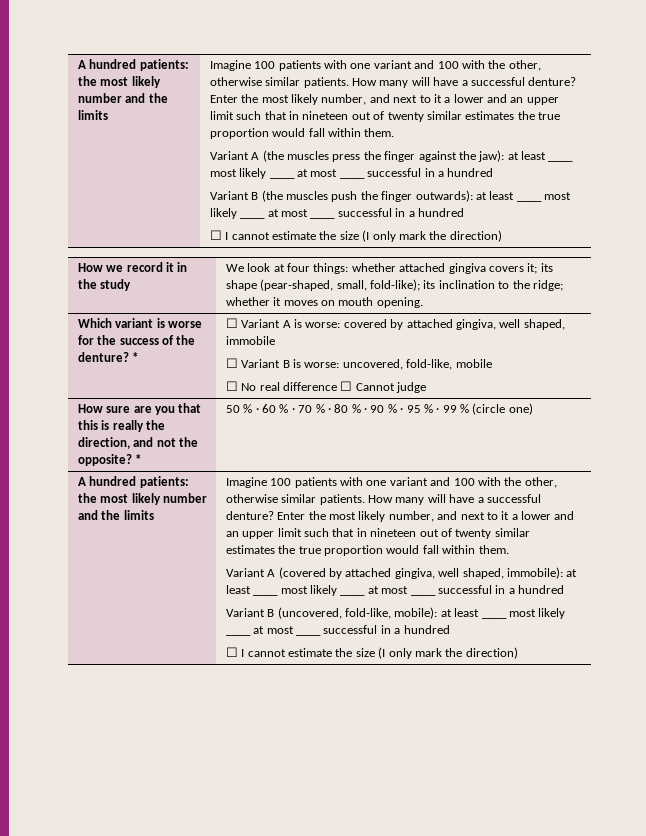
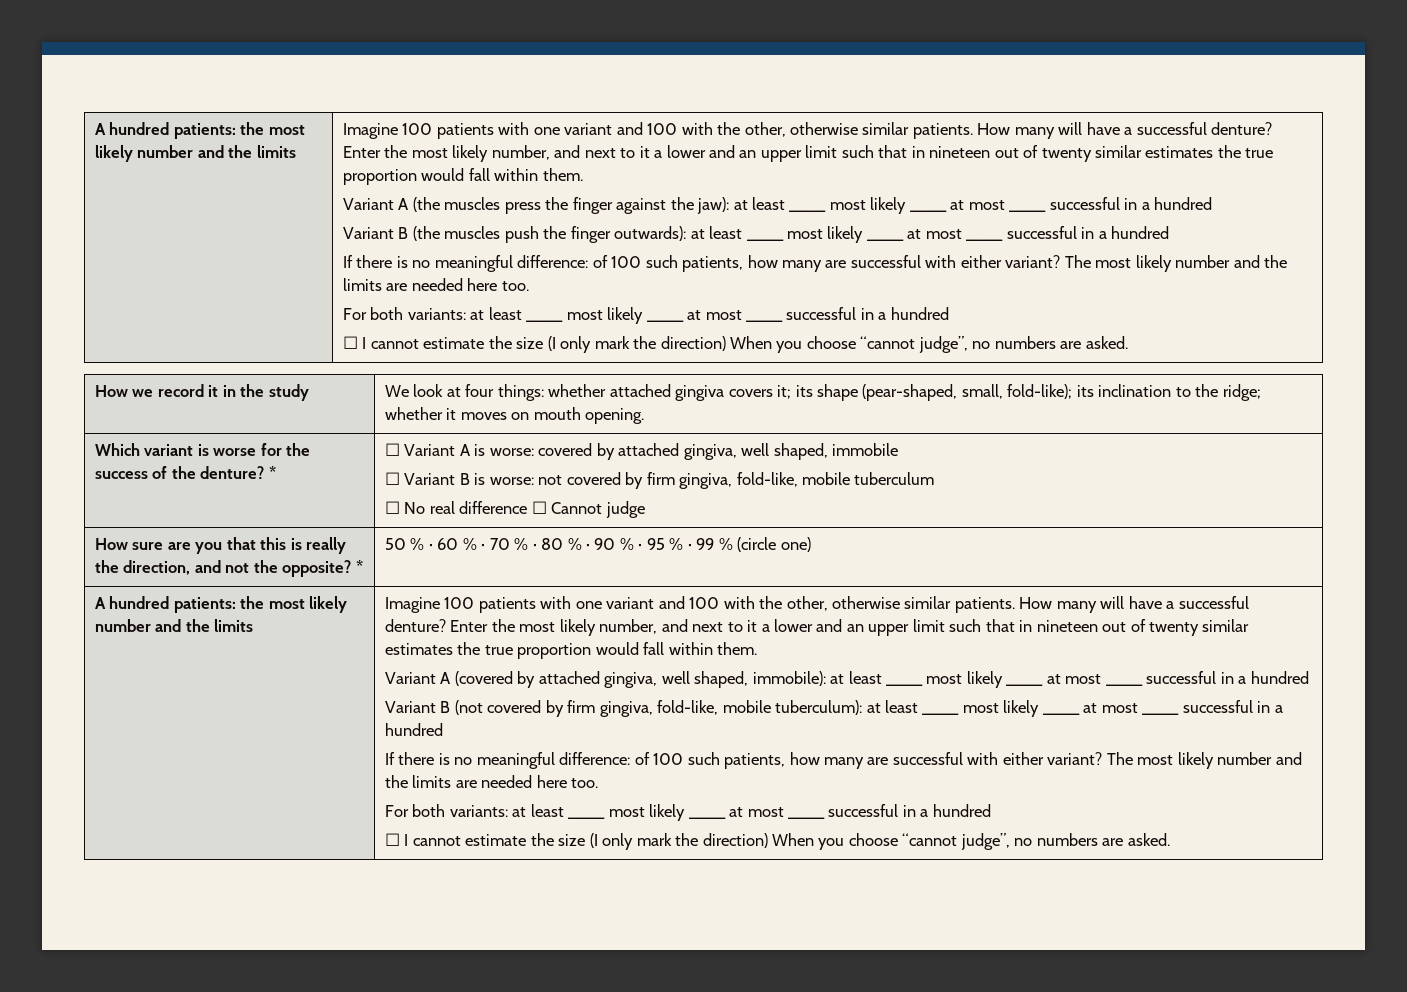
  Variant B (the muscles push the finger outwards): at least ____ most likely ____ at most ____ successful in a hundred
- ☐ I cannot estimate the size (I only mark the direction)
+ If there is no meaningful difference: of 100 such patients, how many are successful with either variant? The most likely number and the limits are needed here too.
+ For both variants: at least ____ most likely ____ at most ____ successful in a hundred
+ ☐ I cannot estimate the size (I only mark the direction) When you choose “cannot judge”, no numbers are asked.
- ☐ Variant B is worse: uncovered, fold-like, mobile
+ ☐ Variant B is worse: not covered by firm gingiva, fold-like, mobile tuberculum
- Variant B (uncovered, fold-like, mobile): at least ____ most likely ____ at most ____ successful in a hundred
- ☐ I cannot estimate the size (I only mark the direction)
+ Variant B (not covered by firm gingiva, fold-like, mobile tuberculum): at least ____ most likely ____ at most ____ successful in a hundred
+ If there is no meaningful difference: of 100 such patients, how many are successful with either variant? The most likely number and the limits are needed here too.
+ For both variants: at least ____ most likely ____ at most ____ successful in a hundred
+ ☐ I cannot estimate the size (I only mark the direction) When you choose “cannot judge”, no numbers are asked.

